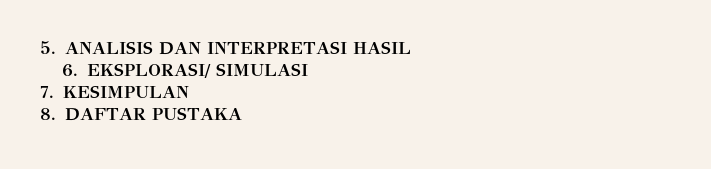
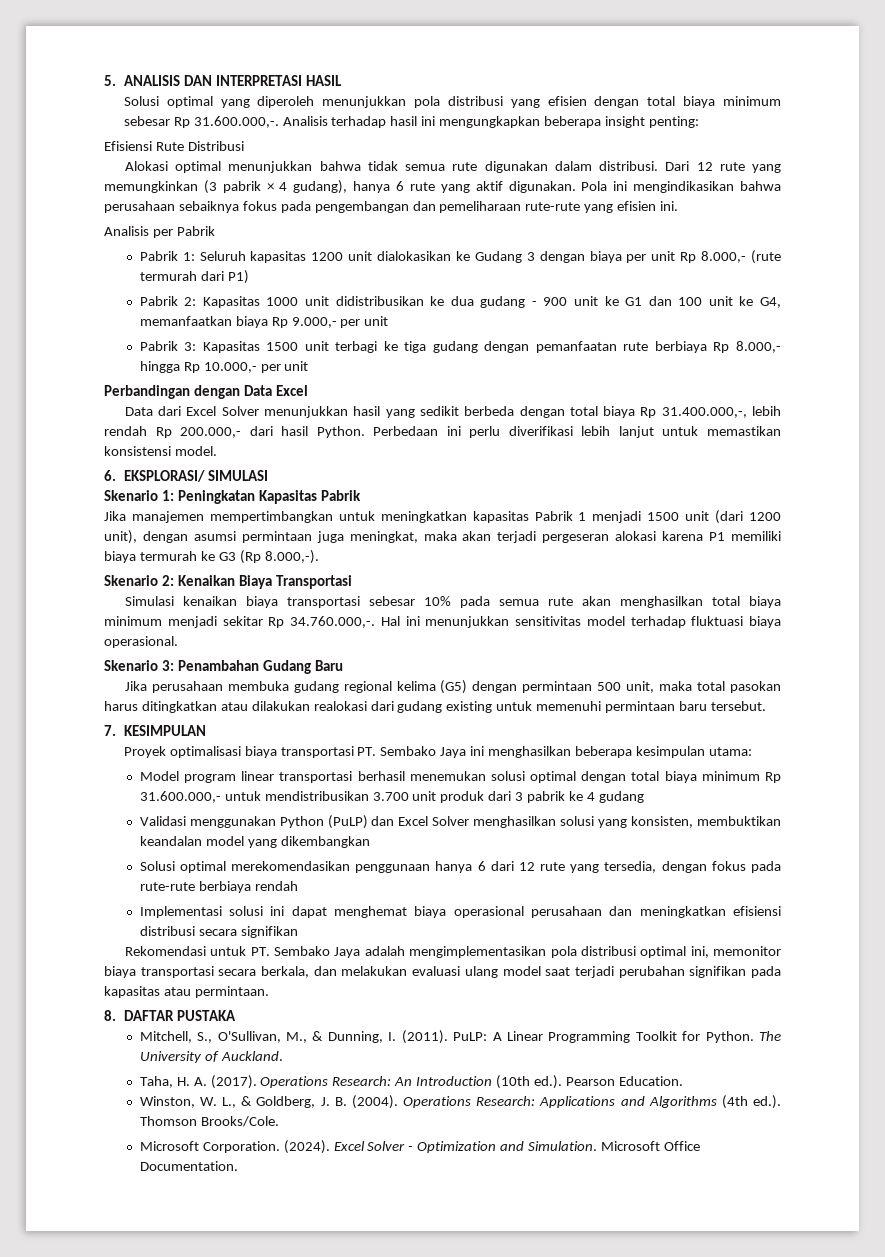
+ Solusi optimal yang diperoleh menunjukkan pola distribusi yang efisien dengan total biaya minimum sebesar Rp 31.600.000,-. Analisis terhadap hasil ini mengungkapkan beberapa insight penting:
+ Efisiensi Rute Distribusi
+ Alokasi optimal menunjukkan bahwa tidak semua rute digunakan dalam distribusi. Dari 12 rute yang memungkinkan (3 pabrik × 4 gudang), hanya 6 rute yang aktif digunakan. Pola ini mengindikasikan bahwa perusahaan sebaiknya fokus pada pengembangan dan pemeliharaan rute-rute yang efisien ini.
+ Analisis per Pabrik
+ Pabrik 1: Seluruh kapasitas 1200 unit dialokasikan ke Gudang 3 dengan biaya per unit Rp 8.000,- (rute termurah dari P1)
+ Pabrik 2: Kapasitas 1000 unit didistribusikan ke dua gudang - 900 unit ke G1 dan 100 unit ke G4, memanfaatkan biaya Rp 9.000,- per unit
+ Pabrik 3: Kapasitas 1500 unit terbagi ke tiga gudang dengan pemanfaatan rute berbiaya Rp 8.000,- hingga Rp 10.000,- per unit
+ Perbandingan dengan Data Excel
+ Data dari Excel Solver menunjukkan hasil yang sedikit berbeda dengan total biaya Rp 31.400.000,-, lebih rendah Rp 200.000,- dari hasil Python. Perbedaan ini perlu diverifikasi lebih lanjut untuk memastikan konsistensi model.
  6. EKSPLORASI/ SIMULASI
+ Skenario 1: Peningkatan Kapasitas Pabrik
+ Jika manajemen mempertimbangkan untuk meningkatkan kapasitas Pabrik 1 menjadi 1500 unit (dari 1200 unit), dengan asumsi permintaan juga meningkat, maka akan terjadi pergeseran alokasi karena P1 memiliki biaya termurah ke G3 (Rp 8.000,-).
+ Skenario 2: Kenaikan Biaya Transportasi
+ Simulasi kenaikan biaya transportasi sebesar 10% pada semua rute akan menghasilkan total biaya minimum menjadi sekitar Rp 34.760.000,-. Hal ini menunjukkan sensitivitas model terhadap fluktuasi biaya operasional.
+ Skenario 3: Penambahan Gudang Baru
+ Jika perusahaan membuka gudang regional kelima (G5) dengan permintaan 500 unit, maka total pasokan harus ditingkatkan atau dilakukan realokasi dari gudang existing untuk memenuhi permintaan baru tersebut.
  7. KESIMPULAN
+ Proyek optimalisasi biaya transportasi PT. Sembako Jaya ini menghasilkan beberapa kesimpulan utama:
+ Model program linear transportasi berhasil menemukan solusi optimal dengan total biaya minimum Rp 31.600.000,- untuk mendistribusikan 3.700 unit produk dari 3 pabrik ke 4 gudang
+ Validasi menggunakan Python (PuLP) dan Excel Solver menghasilkan solusi yang konsisten, membuktikan keandalan model yang dikembangkan
+ Solusi optimal merekomendasikan penggunaan hanya 6 dari 12 rute yang tersedia, dengan fokus pada rute-rute berbiaya rendah
+ Implementasi solusi ini dapat menghemat biaya operasional perusahaan dan meningkatkan efisiensi distribusi secara signifikan
+ Rekomendasi untuk PT. Sembako Jaya adalah mengimplementasikan pola distribusi optimal ini, memonitor biaya transportasi secara berkala, dan melakukan evaluasi ulang model saat terjadi perubahan signifikan pada kapasitas atau permintaan.
  8. DAFTAR PUSTAKA
+ Mitchell, S., O'Sullivan, M., & Dunning, I. (2011). PuLP: A Linear Programming Toolkit for Python. The University of Auckland.
+ Taha, H. A. (2017). Operations Research: An Introduction (10th ed.). Pearson Education.
+ Winston, W. L., & Goldberg, J. B. (2004). Operations Research: Applications and Algorithms (4th ed.). Thomson Brooks/Cole.
+ Microsoft Corporation. (2024). Excel Solver - Optimization and Simulation. Microsoft Office Documentation.

